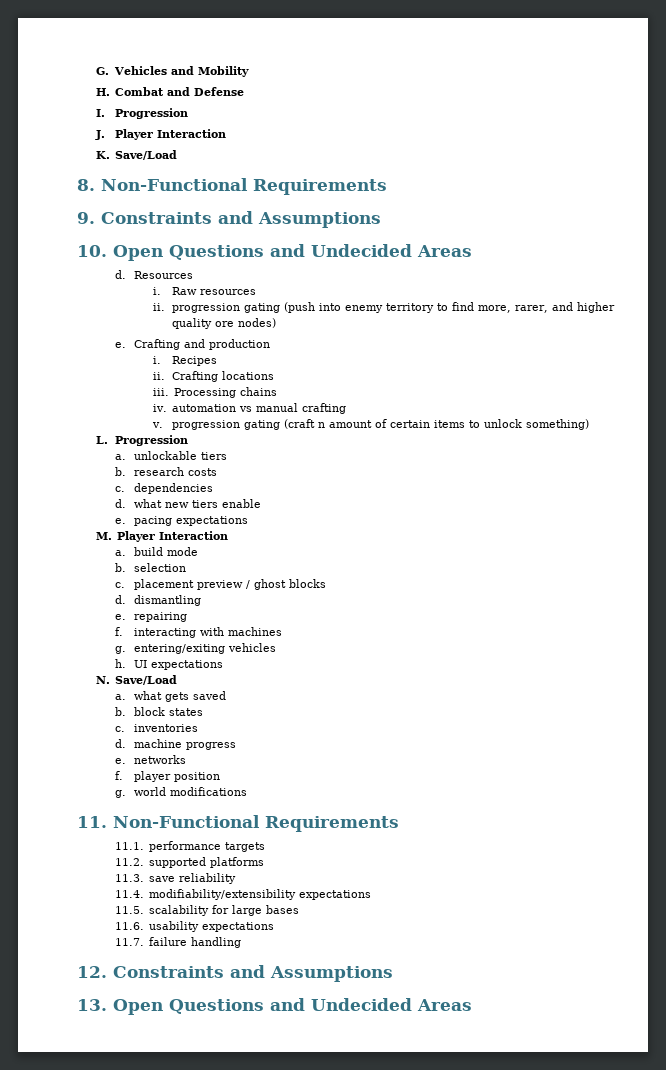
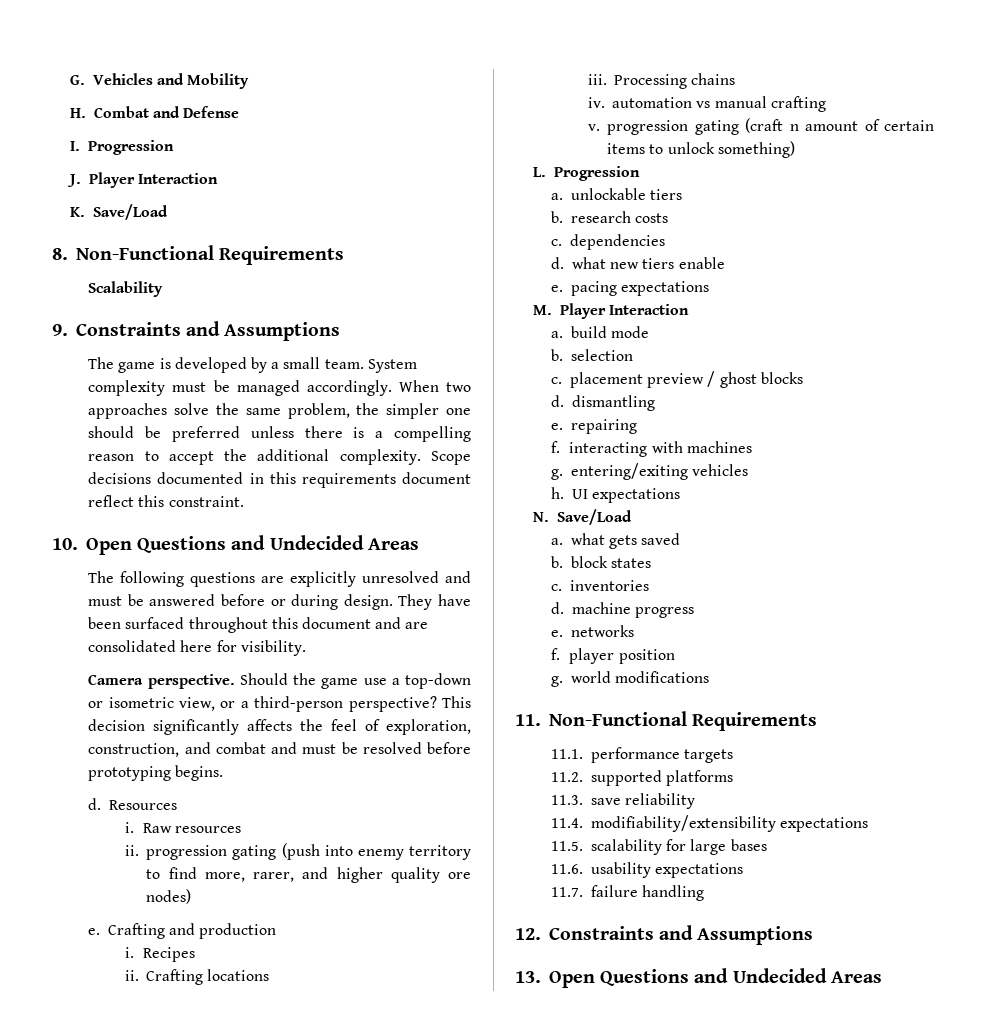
+ Scalability
+ The game is developed by a small team. System complexity must be managed accordingly. When two approaches solve the same problem, the simpler one should be preferred unless there is a compelling reason to accept the additional complexity. Scope decisions documented in this requirements document reflect this constraint.
+ The following questions are explicitly unresolved and must be answered before or during design. They have been surfaced throughout this document and are consolidated here for visibility.
+ Camera perspective. Should the game use a top-down or isometric view, or a third-person perspective? This decision significantly affects the feel of exploration, construction, and combat and must be resolved before prototyping begins.

